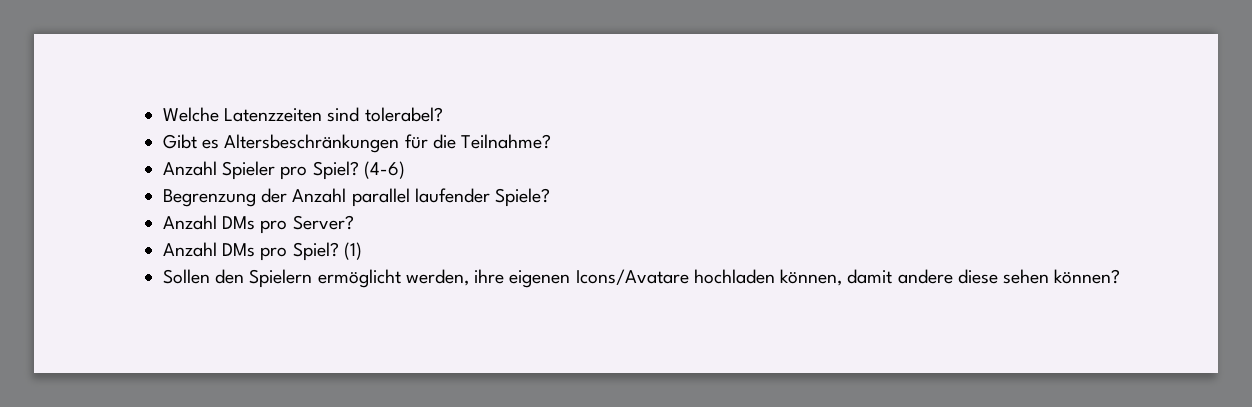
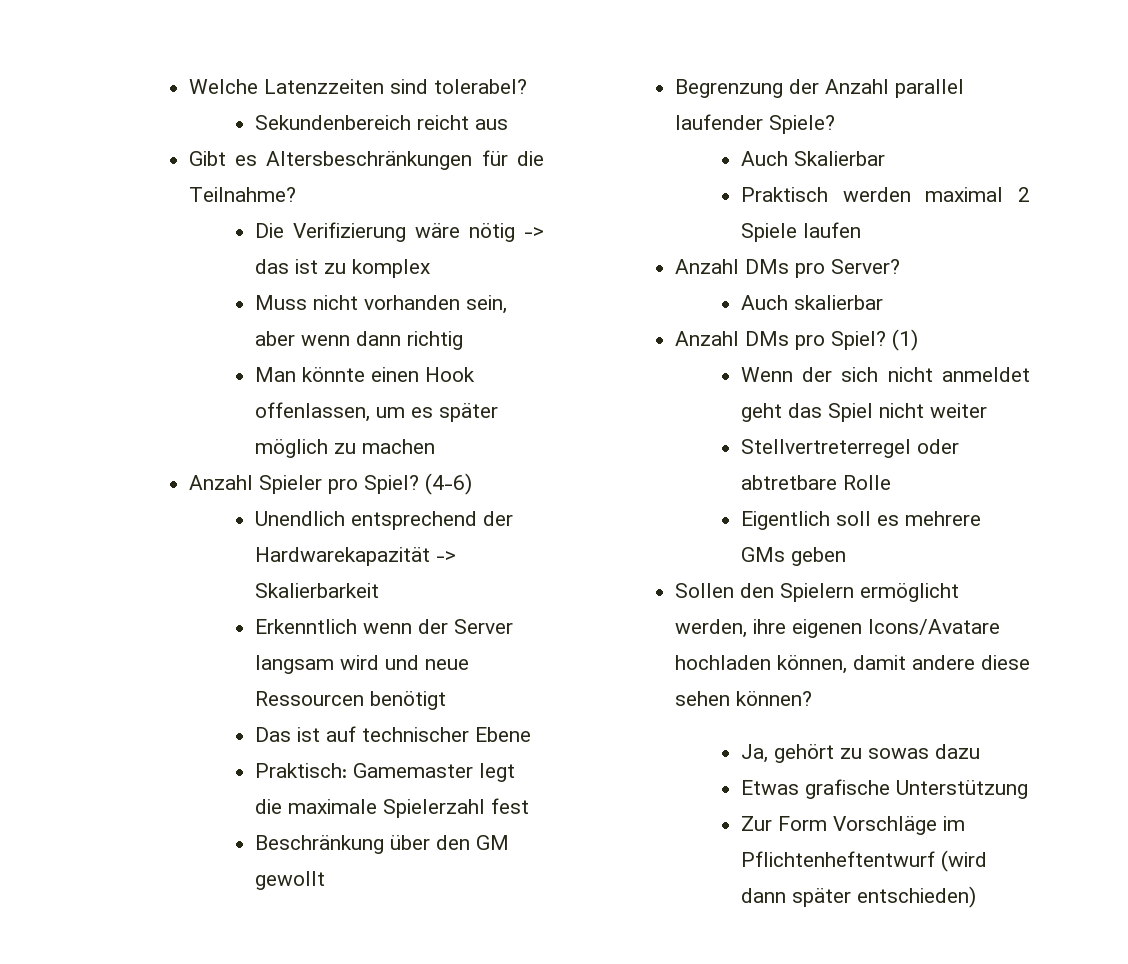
+ Sekundenbereich reicht aus
+ Die Verifizierung wäre nötig -> das ist zu komplex
+ Muss nicht vorhanden sein, aber wenn dann richtig
+ Man könnte einen Hook offenlassen, um es später möglich zu machen
+ Unendlich entsprechend der Hardwarekapazität -> Skalierbarkeit
+ Erkenntlich wenn der Server langsam wird und neue Ressourcen benötigt
+ Das ist auf technischer Ebene
+ Praktisch: Gamemaster legt die maximale Spielerzahl fest
+ Beschränkung über den GM gewollt
+ Auch Skalierbar
+ Praktisch werden maximal 2 Spiele laufen
+ Auch skalierbar
+ Wenn der sich nicht anmeldet geht das Spiel nicht weiter
+ Stellvertreterregel oder abtretbare Rolle
+ Eigentlich soll es mehrere GMs geben
+ Ja, gehört zu sowas dazu
+ Etwas grafische Unterstützung
+ Zur Form Vorschläge im Pflichtenheftentwurf (wird dann später entschieden)

